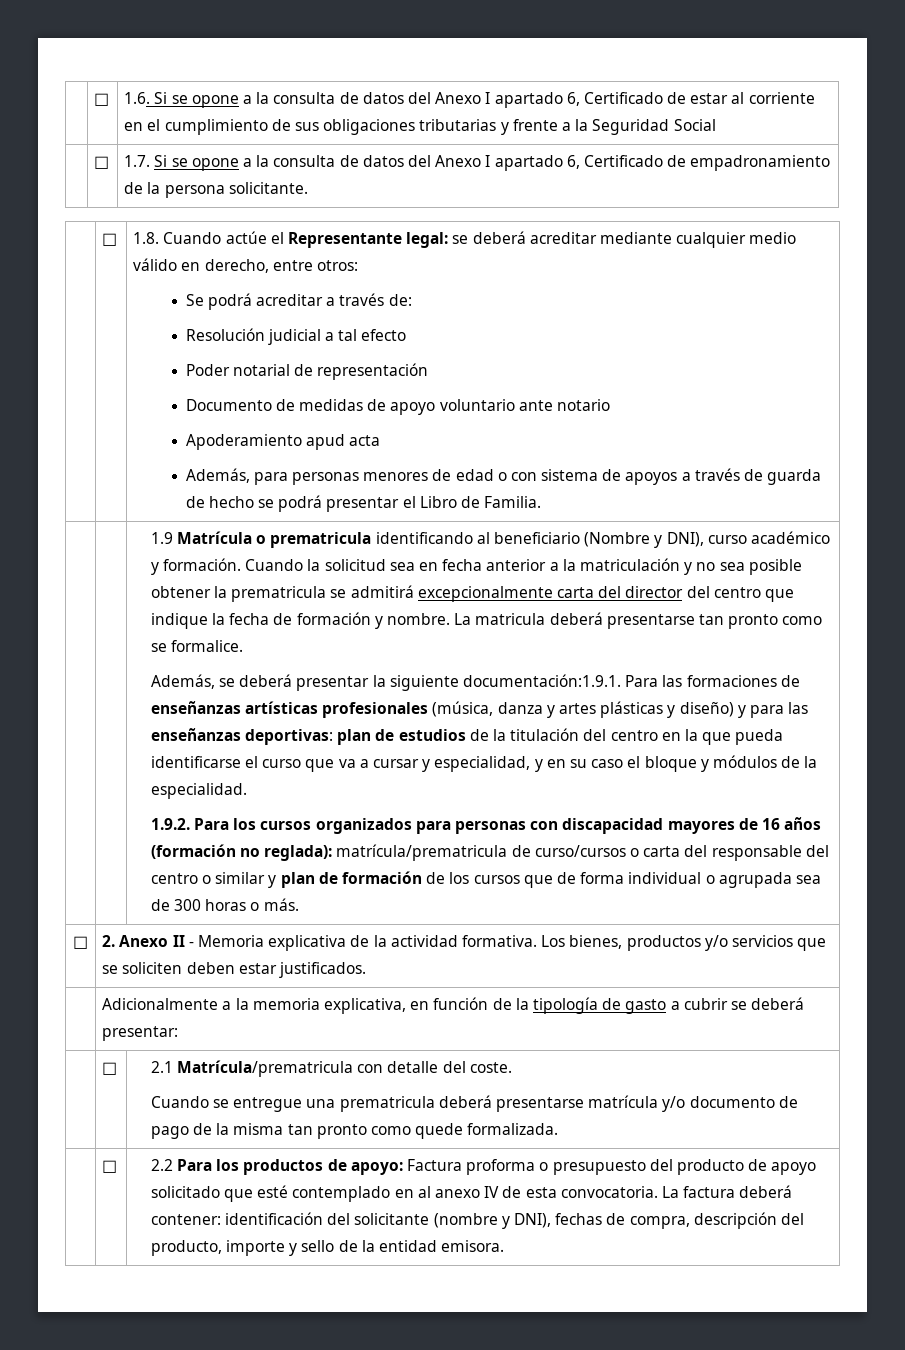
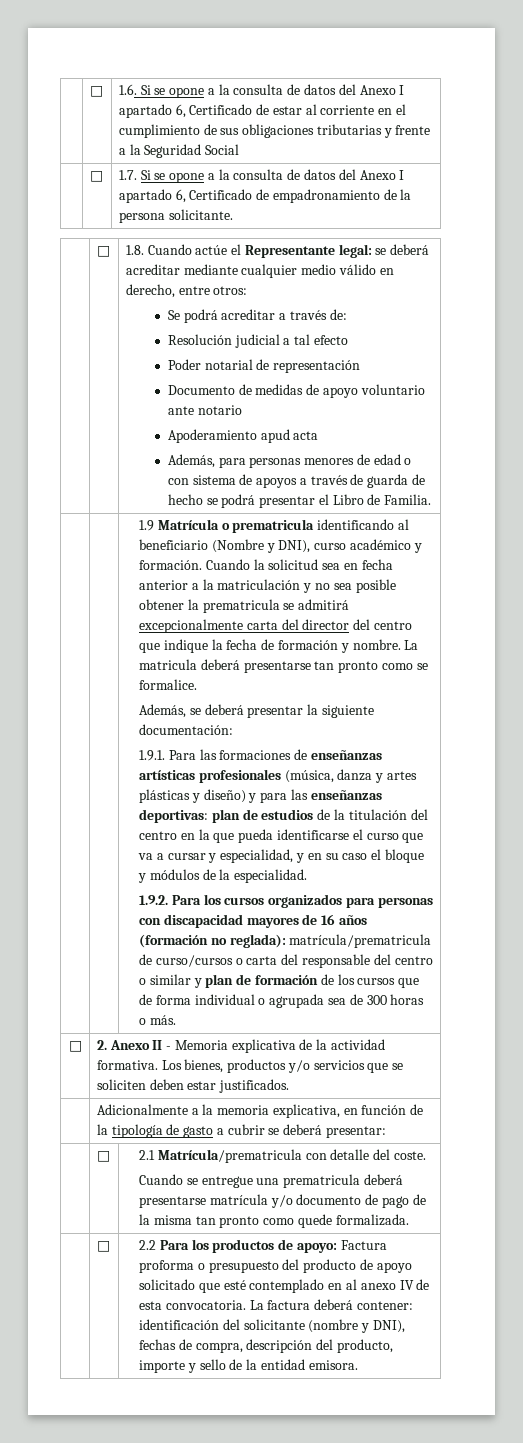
- Además, se deberá presentar la siguiente documentación:1.9.1. Para las formaciones de enseñanzas artísticas profesionales (música, danza y artes plásticas y diseño) y para las enseñanzas deportivas: plan de estudios de la titulación del centro en la que pueda identificarse el curso que va a cursar y especialidad, y en su caso el bloque y módulos de la especialidad.
+ Además, se deberá presentar la siguiente documentación:
+ 1.9.1. Para las formaciones de enseñanzas artísticas profesionales (música, danza y artes plásticas y diseño) y para las enseñanzas deportivas: plan de estudios de la titulación del centro en la que pueda identificarse el curso que va a cursar y especialidad, y en su caso el bloque y módulos de la especialidad.

